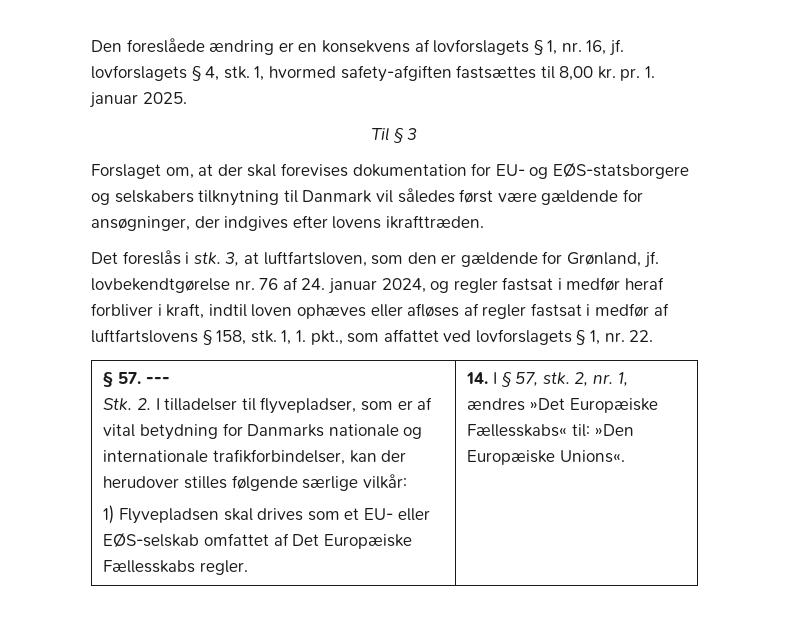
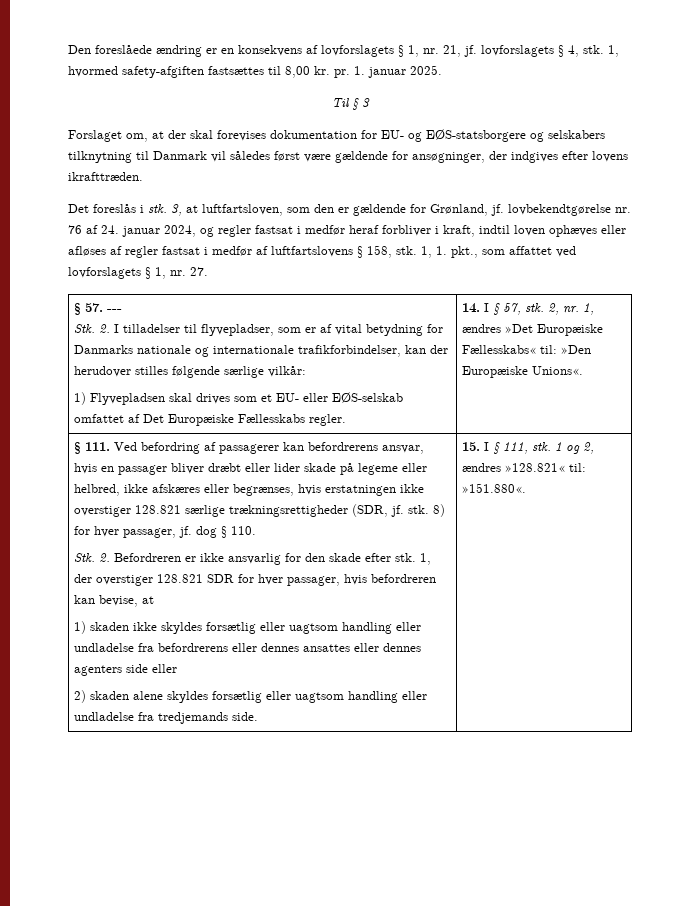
- Den foreslåede ændring er en konsekvens af lovforslagets § 1, nr. 16, jf. lovforslagets § 4, stk.
+ Den foreslåede ændring er en konsekvens af lovforslagets § 1, nr. 21, jf. lovforslagets § 4, stk.
- 1, 1. pkt., som affattet ved lovforslagets § 1, nr. 22.
+ 1, 1. pkt., som affattet ved lovforslagets § 1, nr. 27.
+ § 111. Ved befordring af passagerer kan befordrerens ansvar, hvis en passager bliver dræbt eller lider skade på legeme eller helbred, ikke afskæres eller begrænses, hvis erstatningen ikke overstiger 128.821 særlige trækningsrettigheder (SDR, jf. stk. 8) for hver passager, jf. dog § 110.
+ Stk. 2. Befordreren er ikke ansvarlig for den skade efter stk. 1, der overstiger 128.821 SDR for hver passager, hvis befordreren kan bevise, at
+ 1) skaden ikke skyldes forsætlig eller uagtsom handling eller undladelse fra befordrerens eller dennes ansattes eller dennes agenters side eller
+ 2) skaden alene skyldes forsætlig eller uagtsom handling eller undladelse fra tredjemands side. | 15. I § 111, stk. 1 og 2, ændres »128.821« til: »151.880«.

